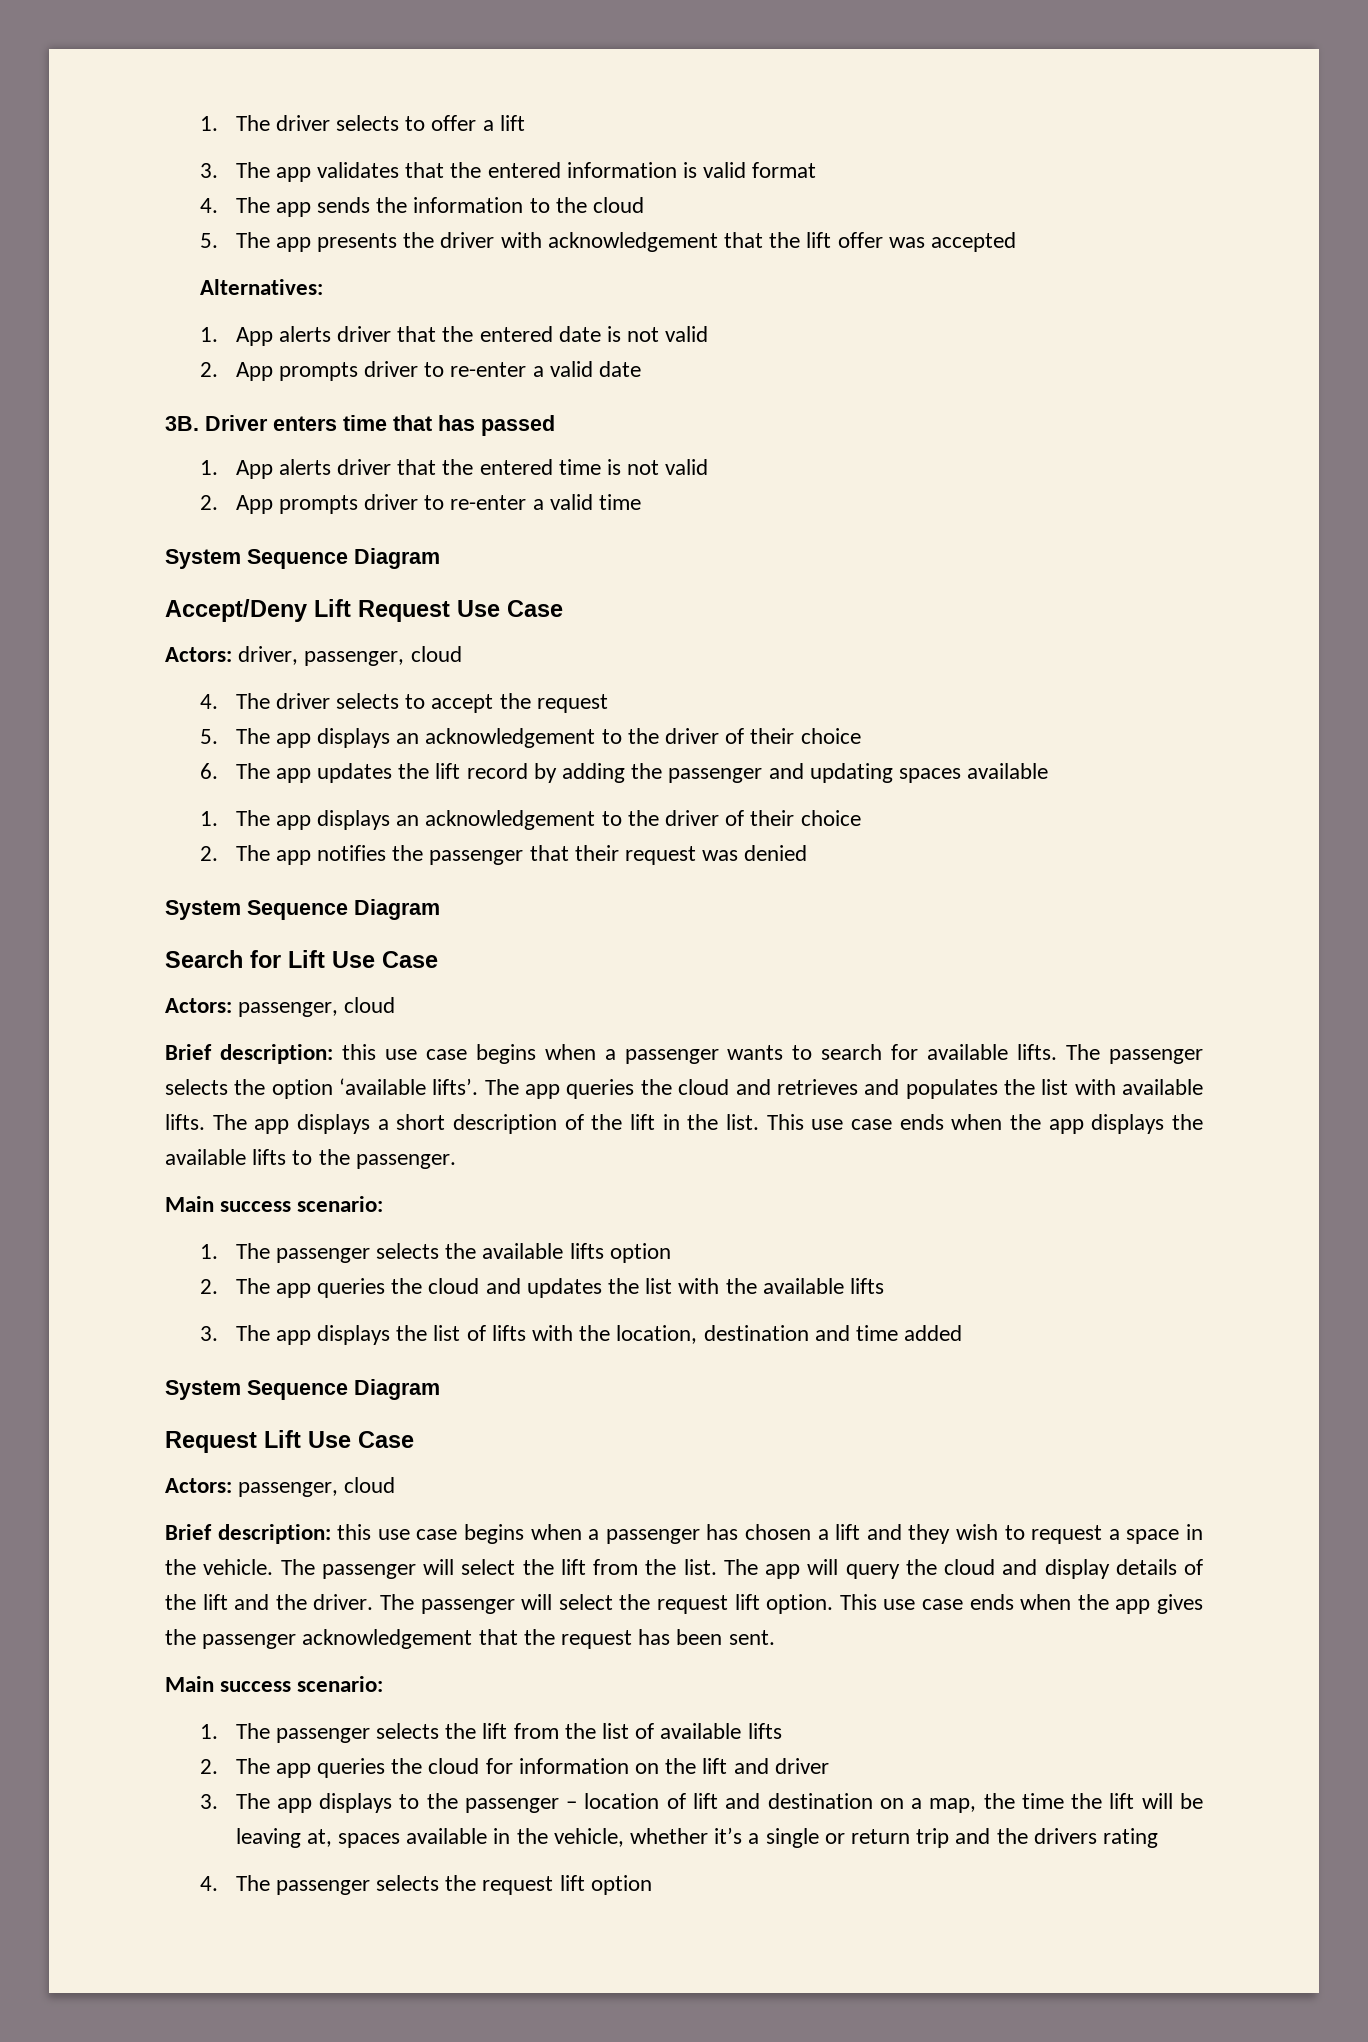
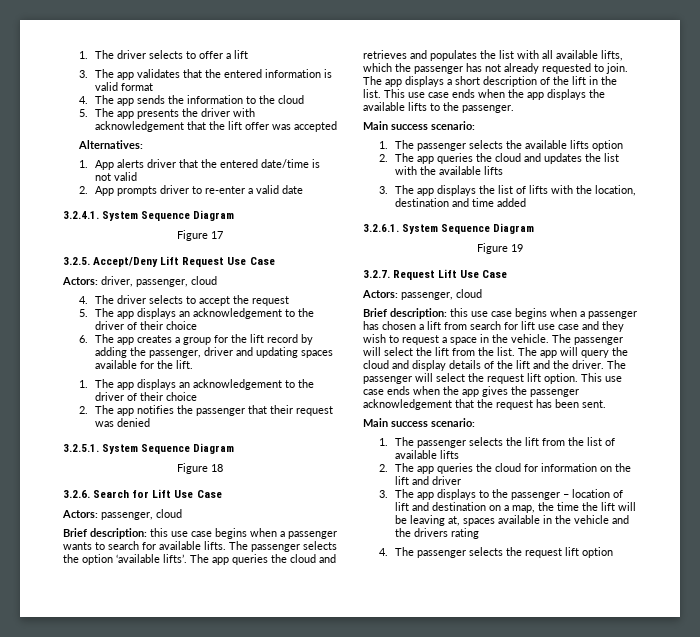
- 1. App alerts driver that the entered date is not valid
+ 1. App alerts driver that the entered date/time is not valid
- 3B. Driver enters time that has passed
- 1. App alerts driver that the entered time is not valid
- 2. App prompts driver to re-enter a valid time
- System Sequence Diagram
- Accept/Deny Lift Request Use Case
+ 3.2.4.1. System Sequence Diagram
+ Figure 17
+ 3.2.5. Accept/Deny Lift Request Use Case
- 6. The app updates the lift record by adding the passenger and updating spaces available
+ 6. The app creates a group for the lift record by adding the passenger, driver and updating spaces available for the lift.
  2. The app notifies the passenger that their request was denied
- System Sequence Diagram
- Search for Lift Use Case
+ 3.2.5.1. System Sequence Diagram
+ Figure 18
+ 3.2.6. Search for Lift Use Case
- The app queries the cloud and retrieves and populates the list with available lifts.
+ The app queries the cloud and retrieves and populates the list with all available lifts, which the passenger has not already requested to join.
  3. The app displays the list of lifts with the location, destination and time added
- System Sequence Diagram
- Request Lift Use Case
+ 3.2.6.1. System Sequence Diagram
+ Figure 19
+ 3.2.7. Request Lift Use Case
- Brief description: this use case begins when a passenger has chosen a lift and they wish to request a space in the vehicle.
+ Brief description: this use case begins when a passenger has chosen a lift from search for lift use case and they wish to request a space in the vehicle.
- 3. The app displays to the passenger – location of lift and destination on a map, the time the lift will be leaving at, spaces available in the vehicle, whether it’s a single or return trip and the drivers rating
+ 3. The app displays to the passenger – location of lift and destination on a map, the time the lift will be leaving at, spaces available in the vehicle and the drivers rating

